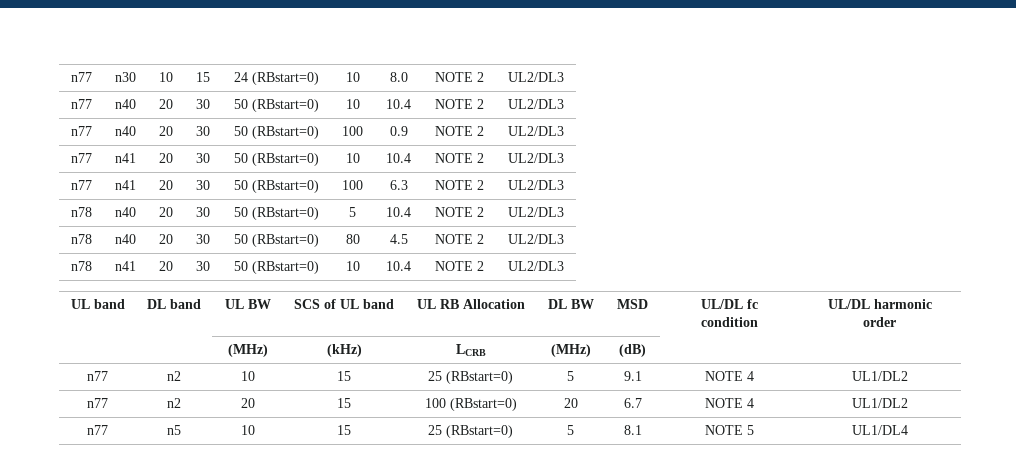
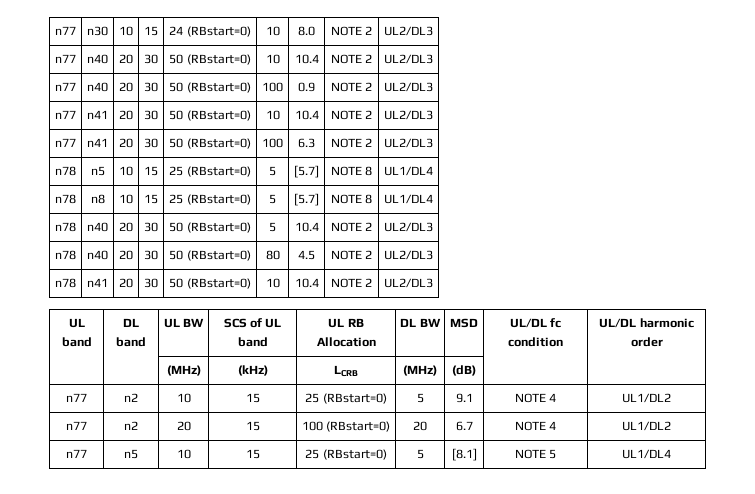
+ n78 | n5 | 10 | 15 | 25 (RBstart=0) | 5 | [5.7] | NOTE 8 | UL1/DL4
+ n78 | n8 | 10 | 15 | 25 (RBstart=0) | 5 | [5.7] | NOTE 8 | UL1/DL4
- n77 | n5 | 10 | 15 | 25 (RBstart=0) | 5 | 8.1 | NOTE 5 | UL1/DL4
+ n77 | n5 | 10 | 15 | 25 (RBstart=0) | 5 | [8.1] | NOTE 5 | UL1/DL4

